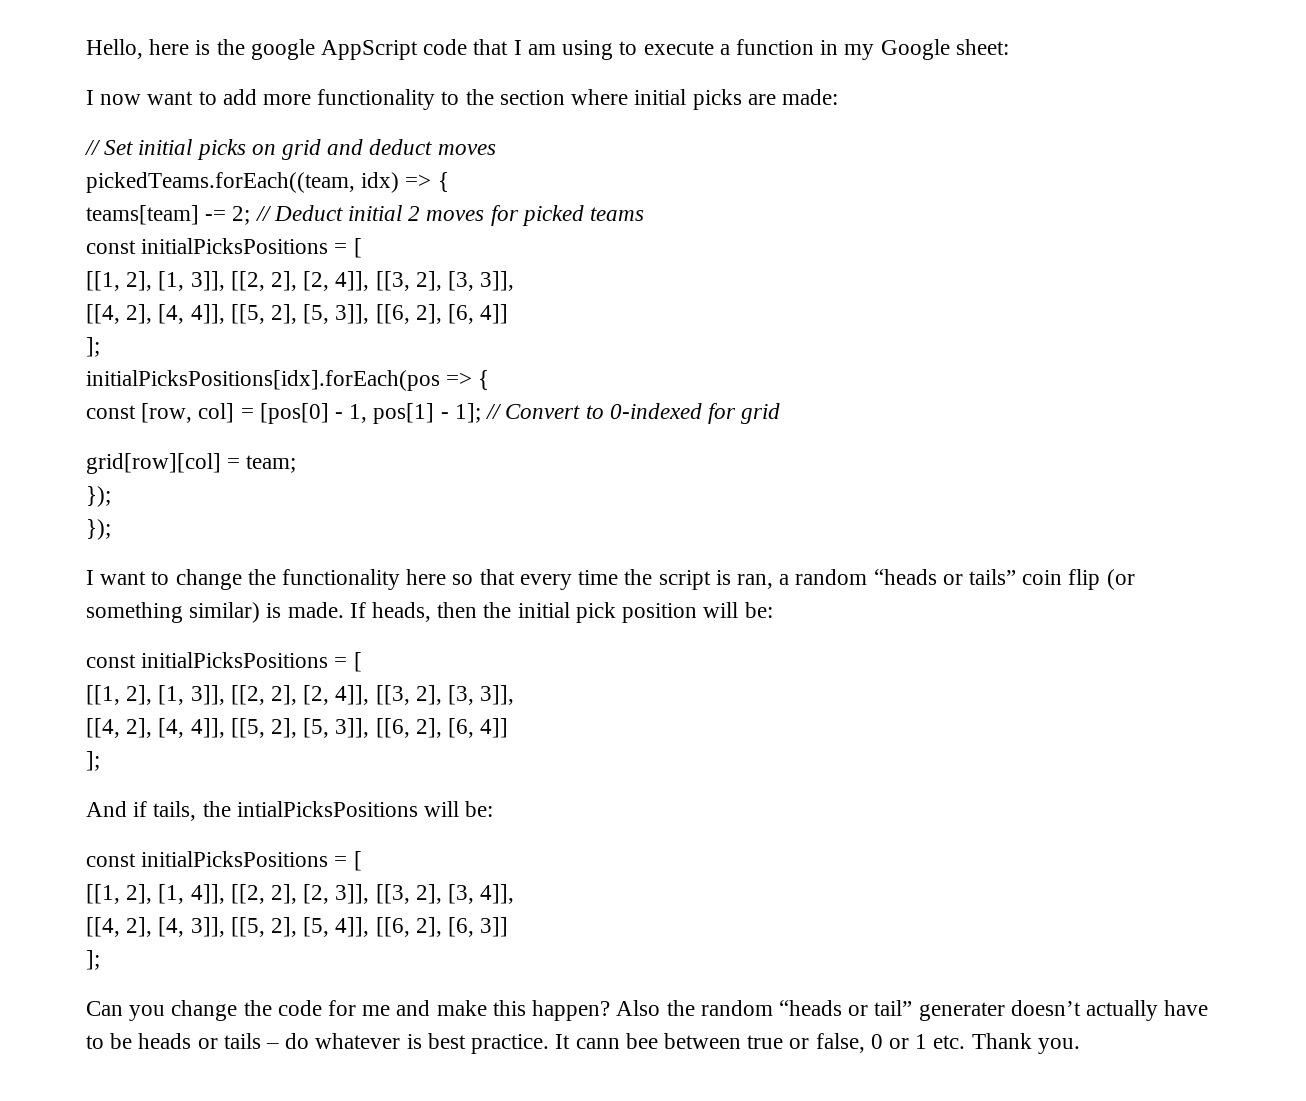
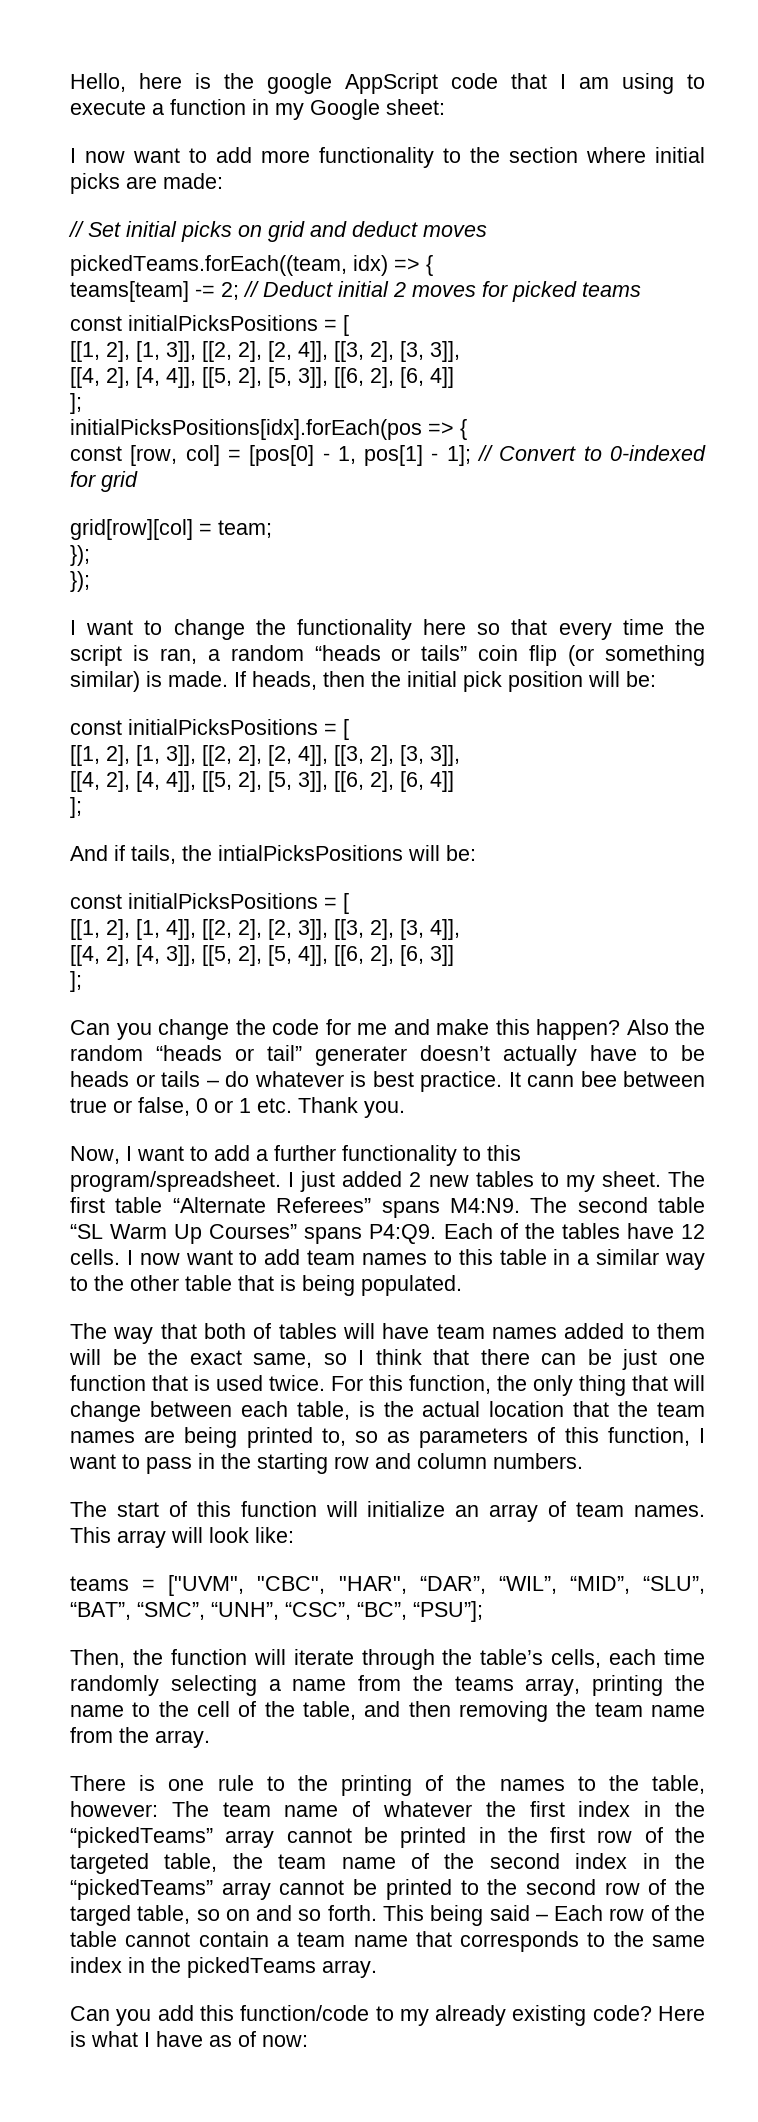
+ Now, I want to add a further functionality to this program/spreadsheet. I just added 2 new tables to my sheet. The first table “Alternate Referees” spans M4:N9. The second table “SL Warm Up Courses” spans P4:Q9. Each of the tables have 12 cells. I now want to add team names to this table in a similar way to the other table that is being populated.
+ The way that both of tables will have team names added to them will be the exact same, so I think that there can be just one function that is used twice. For this function, the only thing that will change between each table, is the actual location that the team names are being printed to, so as parameters of this function, I want to pass in the starting row and column numbers.
+ The start of this function will initialize an array of team names. This array will look like:
+ teams = ["UVM", "CBC", "HAR", “DAR”, “WIL”, “MID”, “SLU”, “BAT”, “SMC”, “UNH”, “CSC”, “BC”, “PSU”];
+ Then, the function will iterate through the table’s cells, each time randomly selecting a name from the teams array, printing the name to the cell of the table, and then removing the team name from the array.
+ There is one rule to the printing of the names to the table, however: The team name of whatever the first index in the “pickedTeams” array cannot be printed in the first row of the targeted table, the team name of the second index in the “pickedTeams” array cannot be printed to the second row of the targed table, so on and so forth. This being said – Each row of the table cannot contain a team name that corresponds to the same index in the pickedTeams array.
+ Can you add this function/code to my already existing code? Here is what I have as of now:

